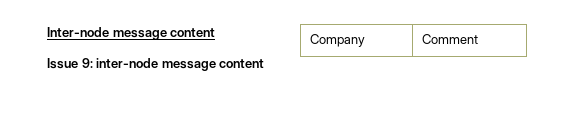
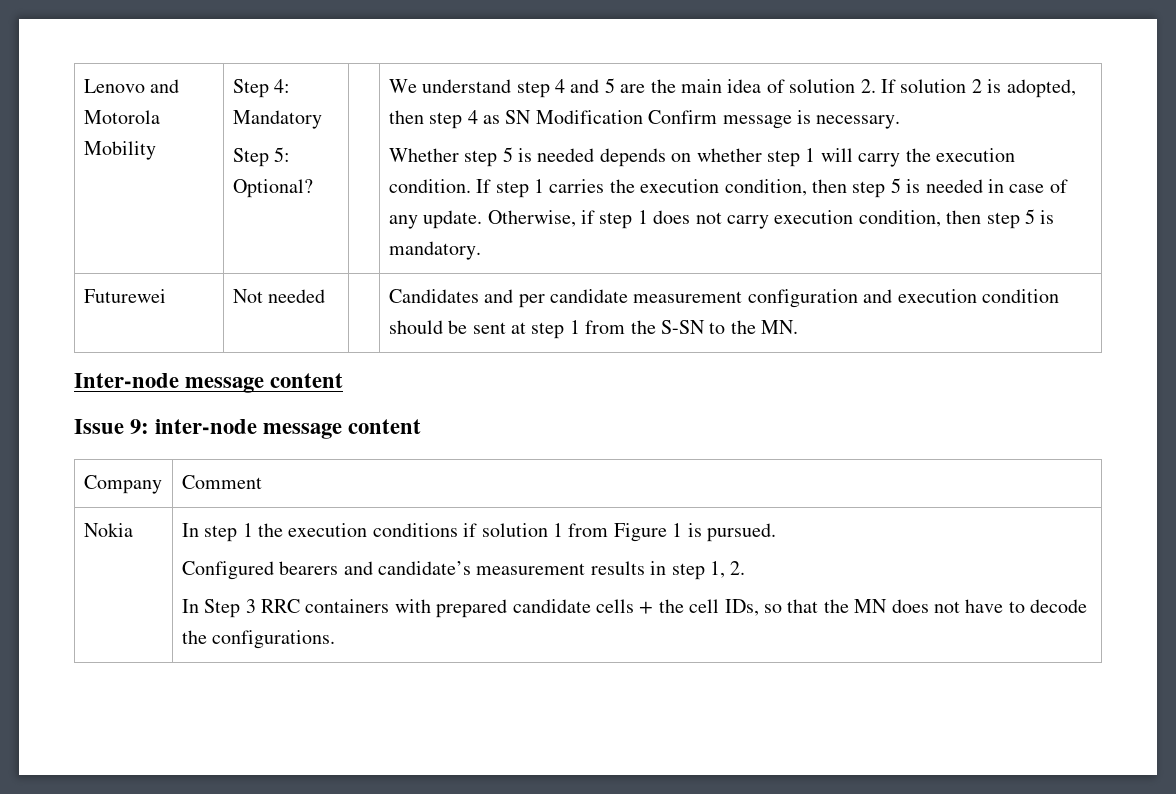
+ Lenovo and Motorola Mobility | Step 4: Mandatory
+ Step 5: Optional? | | We understand step 4 and 5 are the main idea of solution 2. If solution 2 is adopted, then step 4 as SN Modification Confirm message is necessary.
+ Whether step 5 is needed depends on whether step 1 will carry the execution condition. If step 1 carries the execution condition, then step 5 is needed in case of any update. Otherwise, if step 1 does not carry execution condition, then step 5 is mandatory.
+ Futurewei | Not needed | | Candidates and per candidate measurement configuration and execution condition should be sent at step 1 from the S-SN to the MN.
+ Nokia | In step 1 the execution conditions if solution 1 from Figure 1 is pursued.
+ Configured bearers and candidate’s measurement results in step 1, 2.
+ In Step 3 RRC containers with prepared candidate cells + the cell IDs, so that the MN does not have to decode the configurations.

